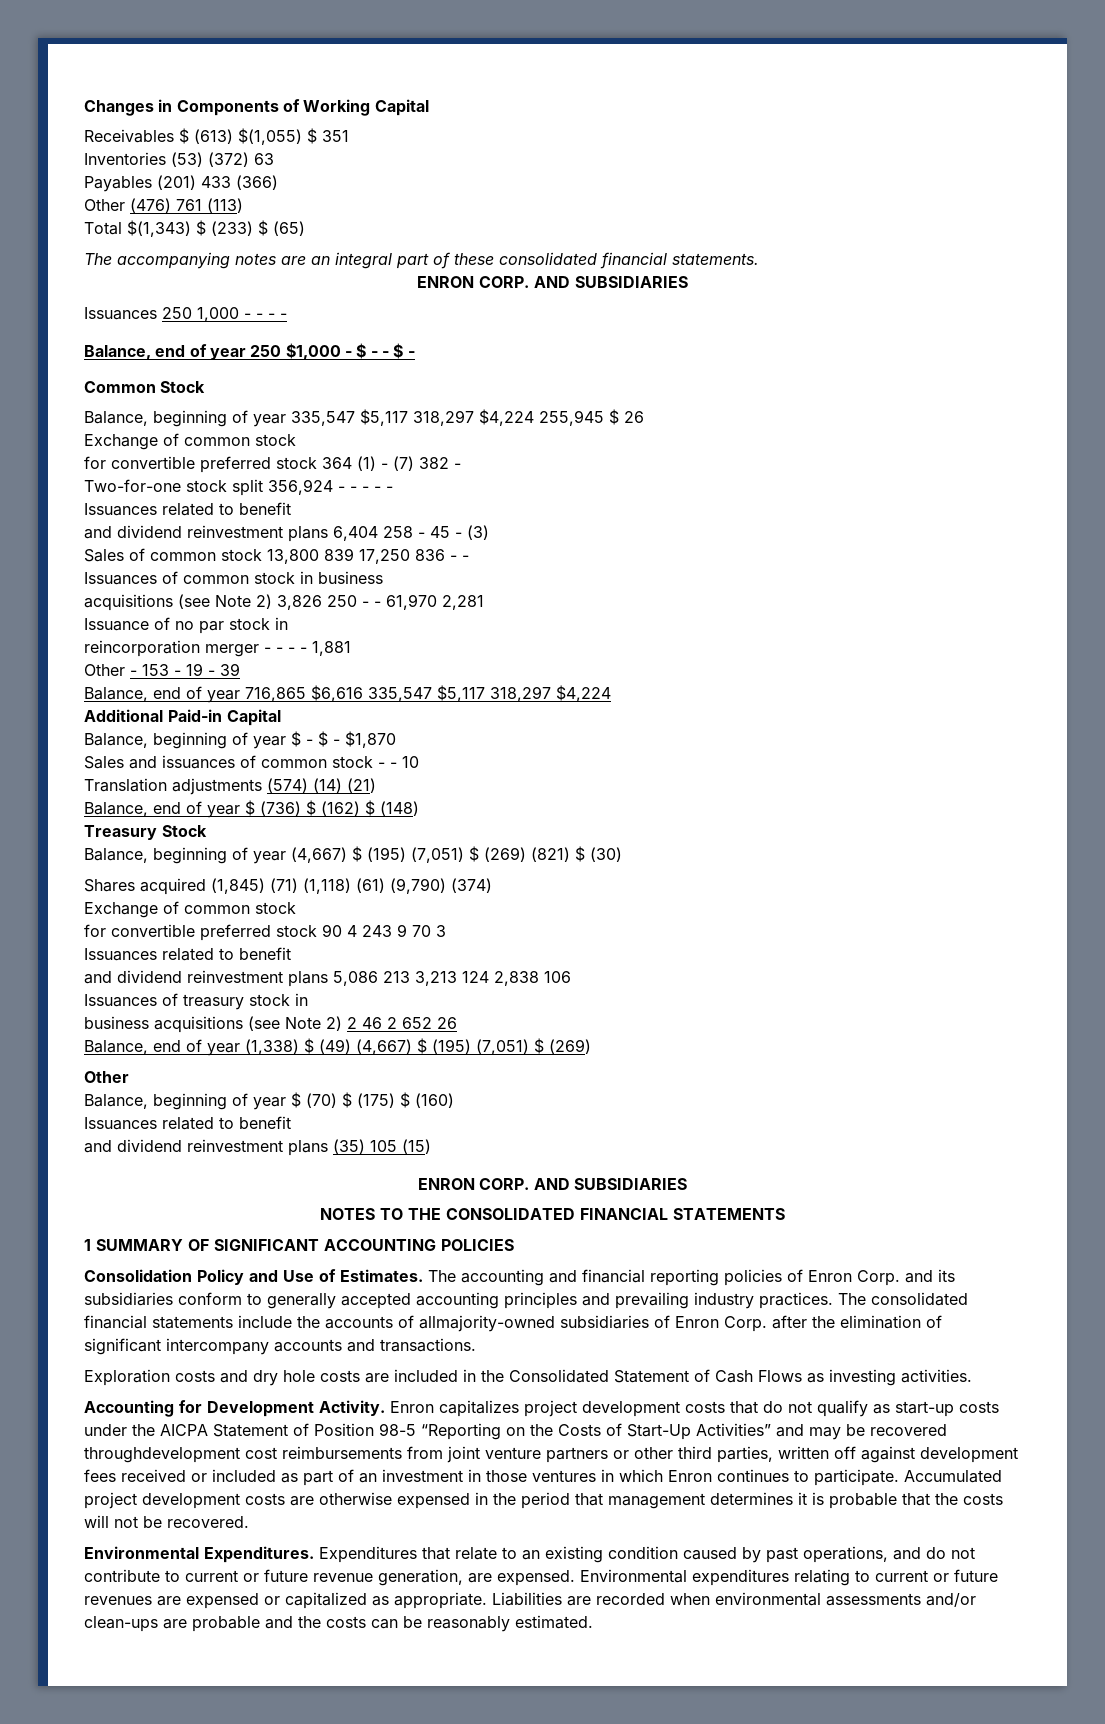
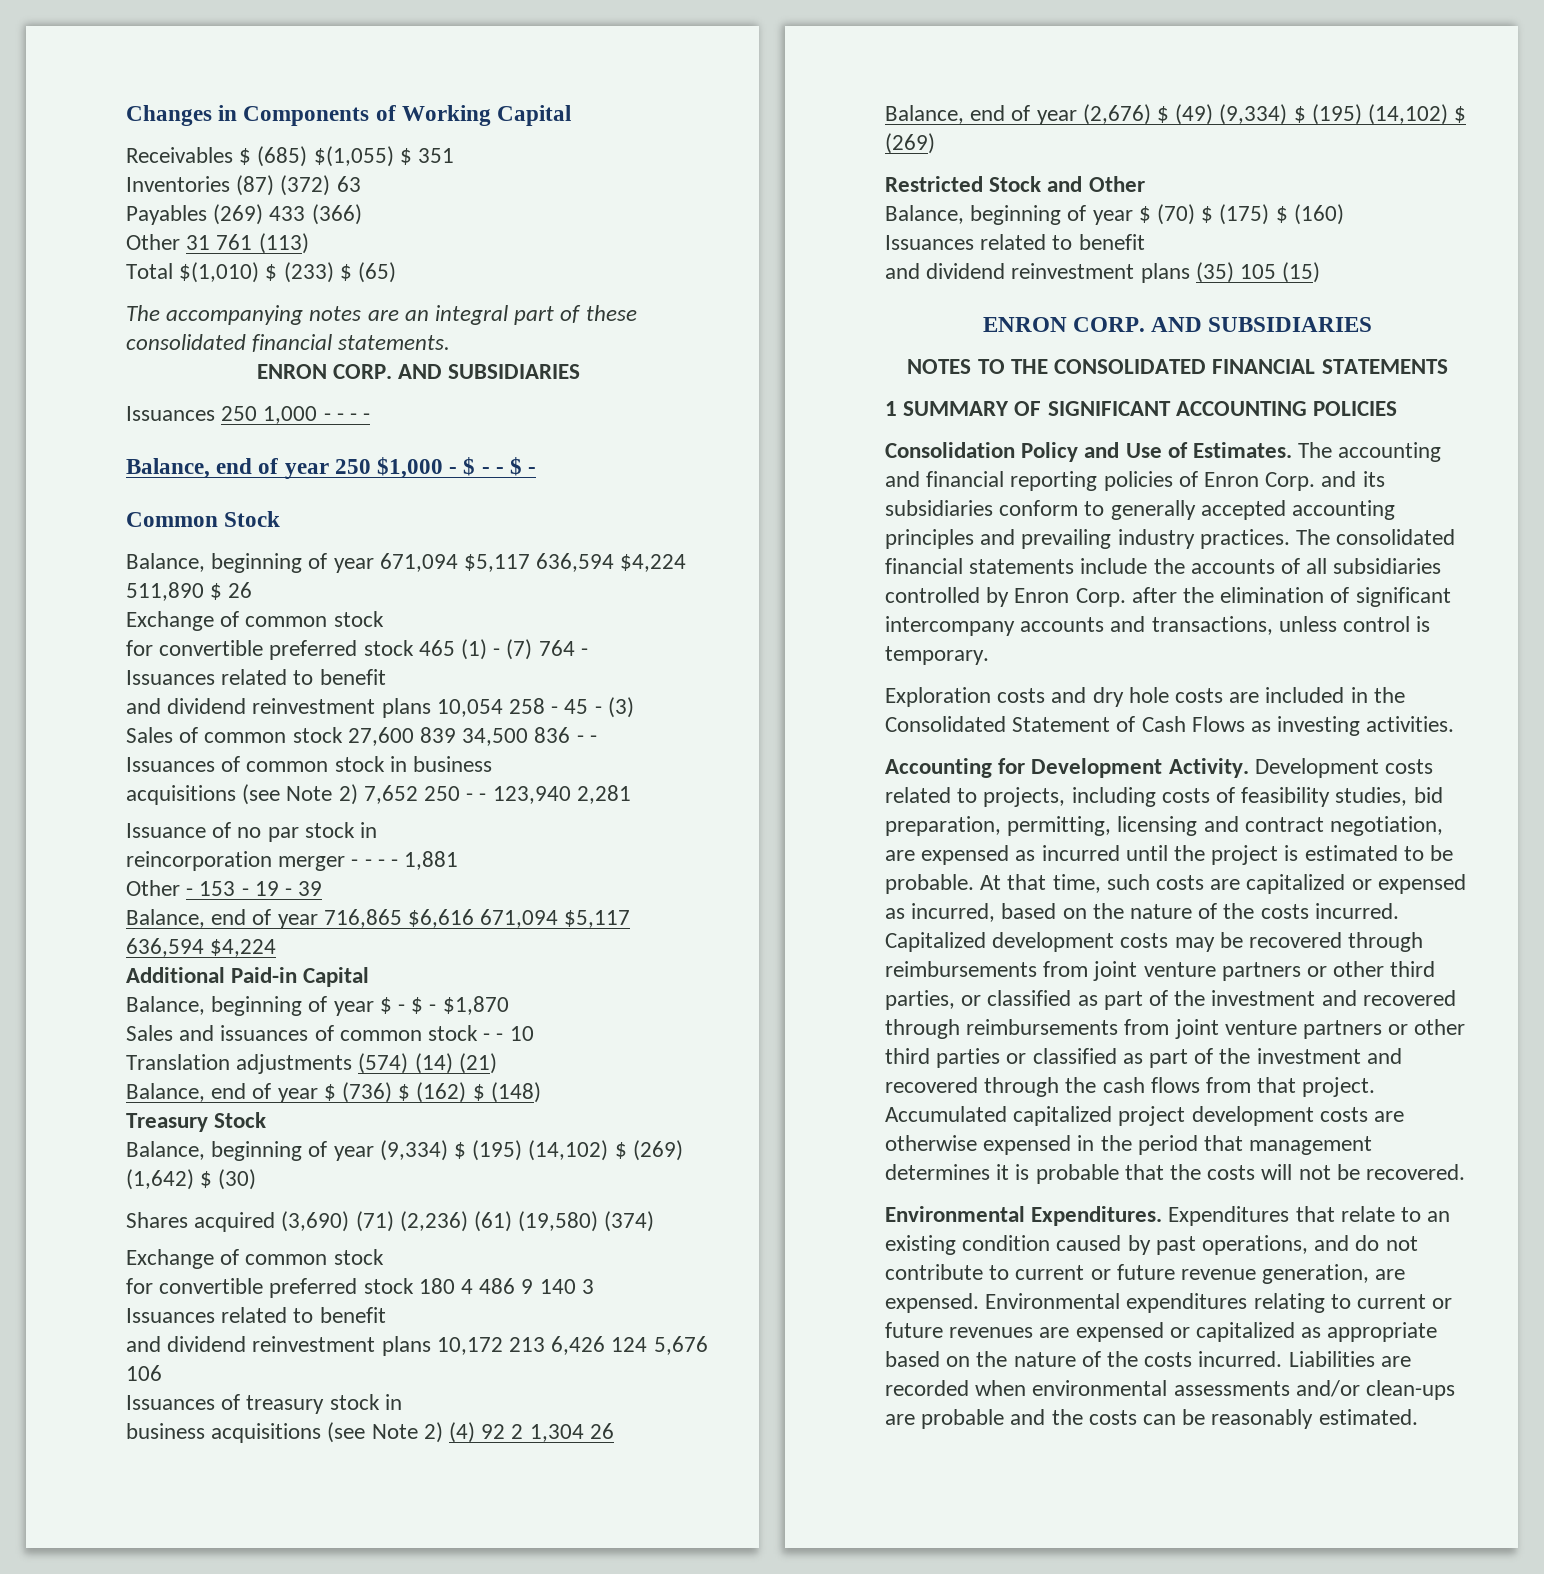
- Receivables $ (613) $(1,055) $ 351
+ Receivables $ (685) $(1,055) $ 351
- Inventories (53) (372) 63
+ Inventories (87) (372) 63
- Payables (201) 433 (366)
+ Payables (269) 433 (366)
- Other (476) 761 (113)
+ Other 31 761 (113)
- Total $(1,343) $ (233) $ (65)
+ Total $(1,010) $ (233) $ (65)
- Balance, beginning of year 335,547 $5,117 318,297 $4,224 255,945 $ 26
+ Balance, beginning of year 671,094 $5,117 636,594 $4,224 511,890 $ 26
- for convertible preferred stock 364 (1) - (7) 382 -
- Two-for-one stock split 356,924 - - - - -
+ for convertible preferred stock 465 (1) - (7) 764 -
- and dividend reinvestment plans 6,404 258 - 45 - (3)
+ and dividend reinvestment plans 10,054 258 - 45 - (3)
- Sales of common stock 13,800 839 17,250 836 - -
+ Sales of common stock 27,600 839 34,500 836 - -
- acquisitions (see Note 2) 3,826 250 - - 61,970 2,281
+ acquisitions (see Note 2) 7,652 250 - - 123,940 2,281
- Balance, end of year 716,865 $6,616 335,547 $5,117 318,297 $4,224
+ Balance, end of year 716,865 $6,616 671,094 $5,117 636,594 $4,224
- Balance, beginning of year (4,667) $ (195) (7,051) $ (269) (821) $ (30)
+ Balance, beginning of year (9,334) $ (195) (14,102) $ (269) (1,642) $ (30)
- Shares acquired (1,845) (71) (1,118) (61) (9,790) (374)
+ Shares acquired (3,690) (71) (2,236) (61) (19,580) (374)
- for convertible preferred stock 90 4 243 9 70 3
+ for convertible preferred stock 180 4 486 9 140 3
- and dividend reinvestment plans 5,086 213 3,213 124 2,838 106
+ and dividend reinvestment plans 10,172 213 6,426 124 5,676 106
- business acquisitions (see Note 2) 2 46 2 652 26
+ business acquisitions (see Note 2) (4) 92 2 1,304 26
- Balance, end of year (1,338) $ (49) (4,667) $ (195) (7,051) $ (269)
- Other
+ Balance, end of year (2,676) $ (49) (9,334) $ (195) (14,102) $ (269)
+ Restricted Stock and Other
- The consolidated financial statements include the accounts of allmajority-owned subsidiaries of Enron Corp. after the elimination of significant intercompany accounts and transactions.
+ The consolidated financial statements include the accounts of all subsidiaries controlled by Enron Corp. after the elimination of significant intercompany accounts and transactions, unless control is temporary.
- Enron capitalizes project development costs that do not qualify as start-up costs under the AICPA Statement of Position 98-5 “Reporting on the Costs of Start-Up Activities” and may be recovered throughdevelopment cost reimbursements from joint venture partners or other third parties, written off against development fees received or included as part of an investment in those ventures in which Enron continues to participate. Accumulated project development costs are otherwise expensed in the period that management determines it is probable that the costs will not be recovered.
+ Development costs related to projects, including costs of feasibility studies, bid preparation, permitting, licensing and contract negotiation, are expensed as incurred until the project is estimated to be probable. At that time, such costs are capitalized or expensed as incurred, based on the nature of the costs incurred. Capitalized development costs may be recovered through reimbursements from joint venture partners or other third parties, or classified as part of the investment and recovered through reimbursements from joint venture partners or other third parties or classified as part of the investment and recovered through the cash flows from that project. Accumulated capitalized project development costs are otherwise expensed in the period that management determines it is probable that the costs will not be recovered.
- Environmental expenditures relating to current or future revenues are expensed or capitalized as appropriate.
+ Environmental expenditures relating to current or future revenues are expensed or capitalized as appropriate based on the nature of the costs incurred.

